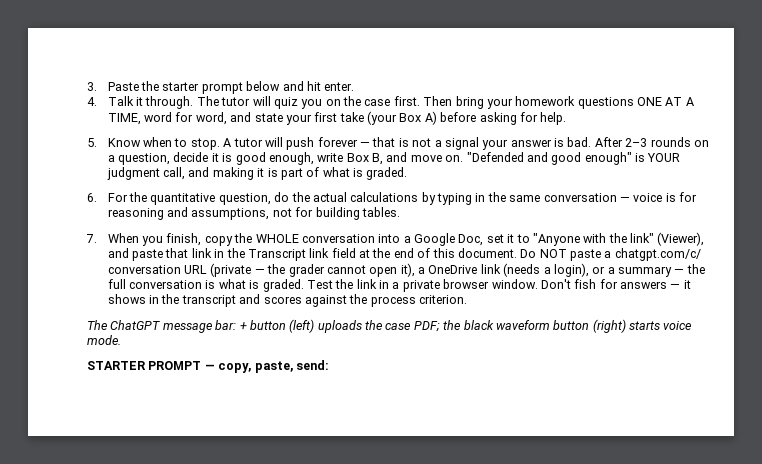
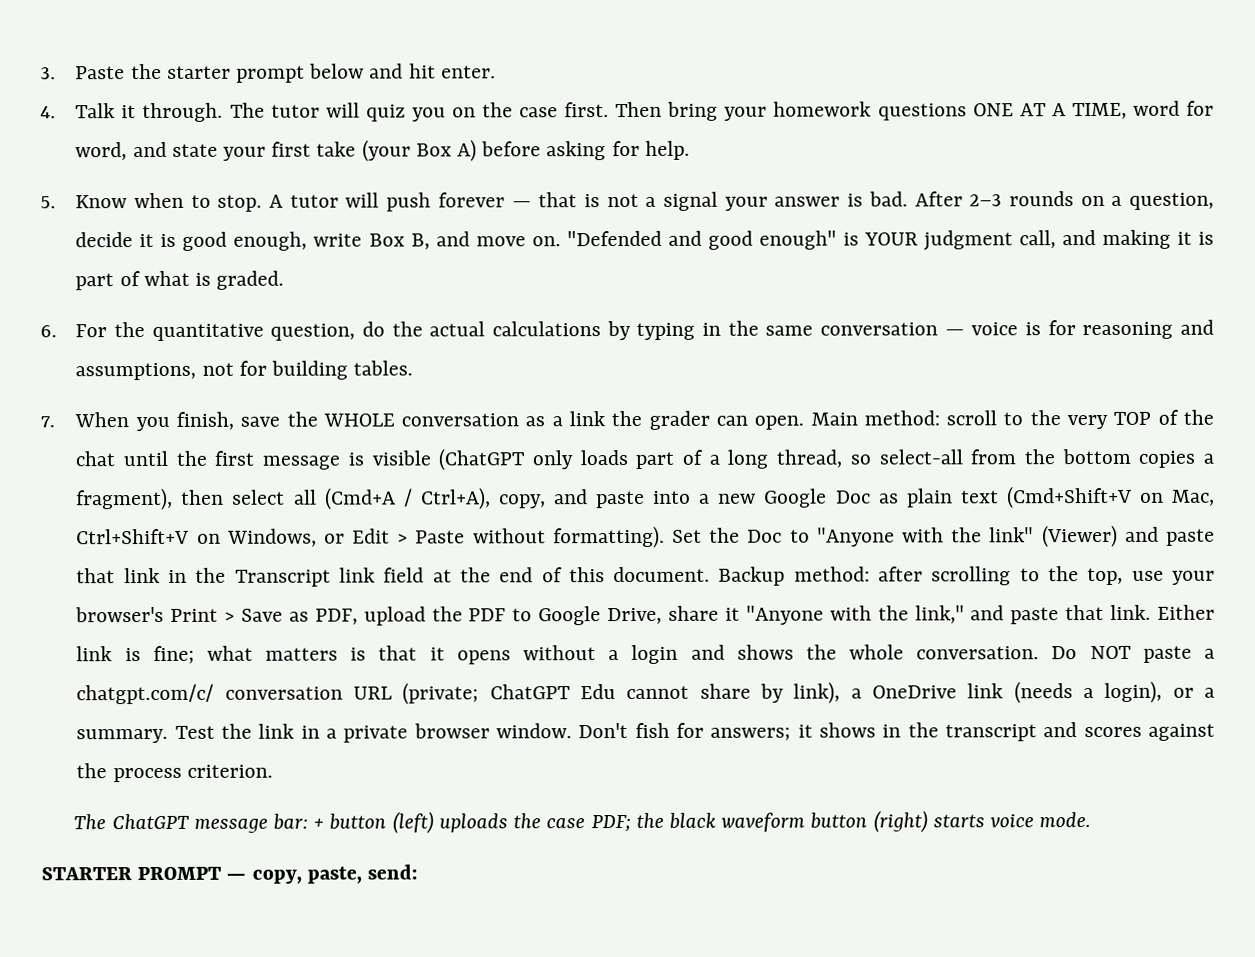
- 7. When you finish, copy the WHOLE conversation into a Google Doc, set it to "Anyone with the link" (Viewer), and paste that link in the Transcript link field at the end of this document.
+ 7. When you finish, save the WHOLE conversation as a link the grader can open. Main method: scroll to the very TOP of the chat until the first message is visible (ChatGPT only loads part of a long thread, so select-all from the bottom copies a fragment), then select all (Cmd+A / Ctrl+A), copy, and paste into a new Google Doc as plain text (Cmd+Shift+V on Mac, Ctrl+Shift+V on Windows, or Edit > Paste without formatting). Set the Doc to "Anyone with the link" (Viewer) and paste that link in the Transcript link field at the end of this document.
+ Backup method: after scrolling to the top, use your browser's Print > Save as PDF, upload the PDF to Google Drive, share it "Anyone with the link," and paste that link. Either link is fine; what matters is that it opens without a login and shows the whole conversation.
- Do NOT paste a chatgpt.com/c/ conversation URL (private — the grader cannot open it), a OneDrive link (needs a login), or a summary — the full conversation is what is graded.
+ Do NOT paste a chatgpt.com/c/ conversation URL (private; ChatGPT Edu cannot share by link), a OneDrive link (needs a login), or a summary.
- Don't fish for answers — it shows in the transcript and scores against the process criterion.
+ Don't fish for answers; it shows in the transcript and scores against the process criterion.

